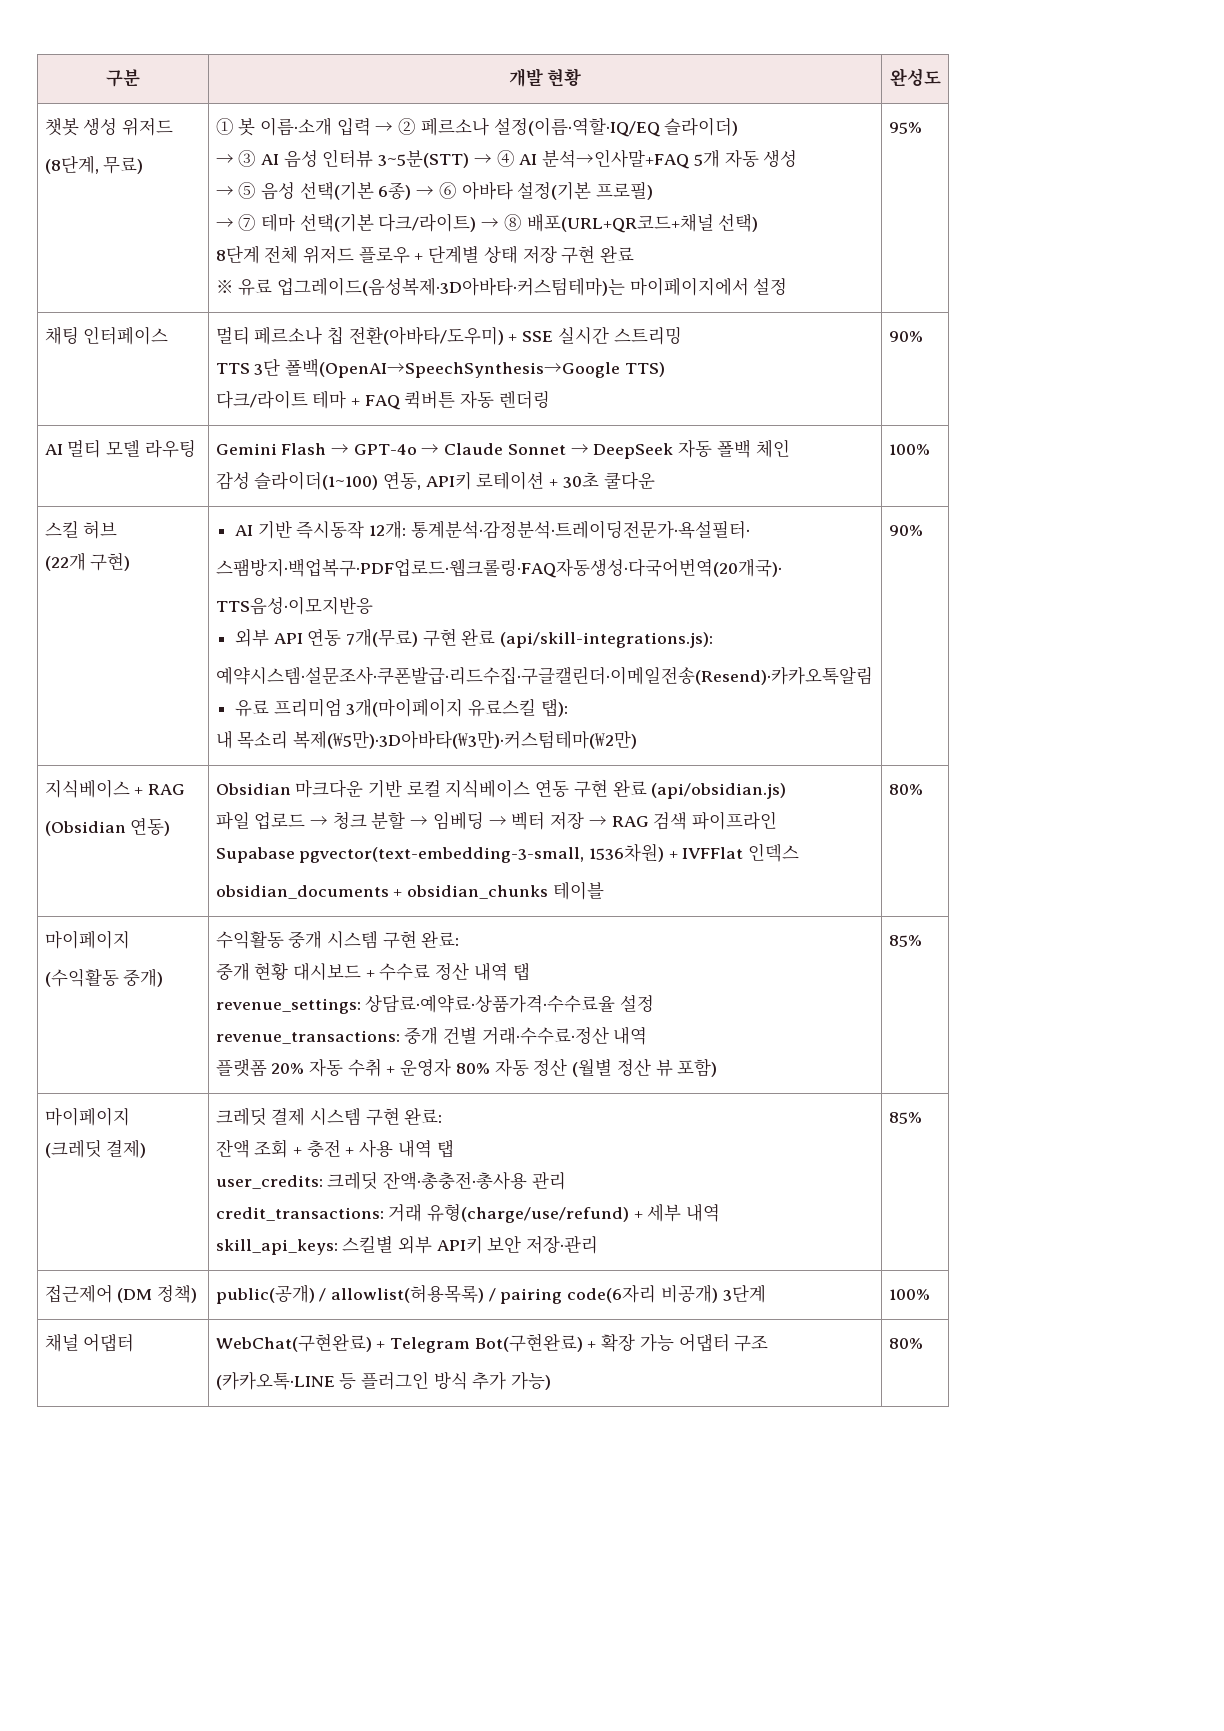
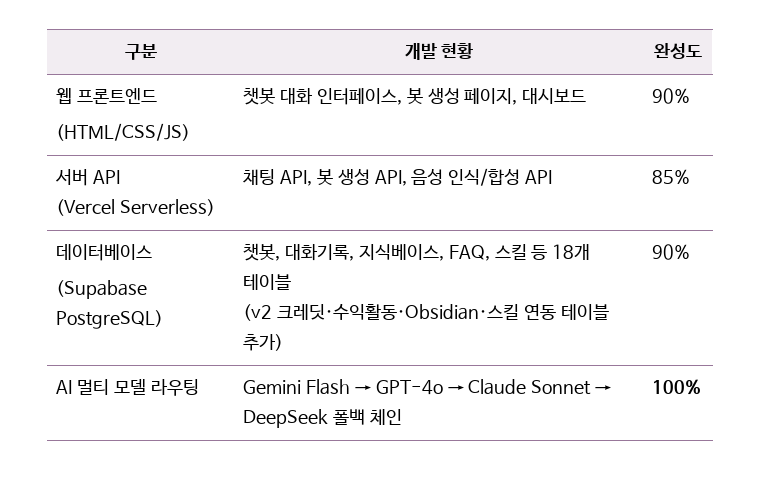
- 챗봇 생성 위저드
- (8단계, 무료) | ① 봇 이름·소개 입력 → ② 페르소나 설정(이름·역할·IQ/EQ 슬라이더)
- → ③ AI 음성 인터뷰 3~5분(STT) → ④ AI 분석→인사말+FAQ 5개 자동 생성
- → ⑤ 음성 선택(기본 6종) → ⑥ 아바타 설정(기본 프로필)
- → ⑦ 테마 선택(기본 다크/라이트) → ⑧ 배포(URL+QR코드+채널 선택)
- 8단계 전체 위저드 플로우 + 단계별 상태 저장 구현 완료
- ※ 유료 업그레이드(음성복제·3D아바타·커스텀테마)는 마이페이지에서 설정 | 95%
- 채팅 인터페이스 | 멀티 페르소나 칩 전환(아바타/도우미) + SSE 실시간 스트리밍
- TTS 3단 폴백(OpenAI→SpeechSynthesis→Google TTS)
- 다크/라이트 테마 + FAQ 퀵버튼 자동 렌더링 | 90%
+ 웹 프론트엔드
+ (HTML/CSS/JS) | 챗봇 대화 인터페이스, 봇 생성 페이지, 대시보드 | 90%
+ 서버 API
+ (Vercel Serverless) | 채팅 API, 봇 생성 API, 음성 인식/합성 API | 85%
+ 데이터베이스
+ (Supabase PostgreSQL) | 챗봇, 대화기록, 지식베이스, FAQ, 스킬 등 18개 테이블
+ (v2 크레딧·수익활동·Obsidian·스킬 연동 테이블 추가) | 90%
- AI 멀티 모델 라우팅 | Gemini Flash → GPT-4o → Claude Sonnet → DeepSeek 자동 폴백 체인
- 감성 슬라이더(1~100) 연동, API키 로테이션 + 30초 쿨다운 | 100%
- 스킬 허브
- (22개 구현) | AI 기반 즉시동작 12개: 통계분석·감정분석·트레이딩전문가·욕설필터·
- 스팸방지·백업복구·PDF업로드·웹크롤링·FAQ자동생성·다국어번역(20개국)·
- TTS음성·이모지반응
- 외부 API 연동 7개(무료) 구현 완료 (api/skill-integrations.js):
- 예약시스템·설문조사·쿠폰발급·리드수집·구글캘린더·이메일전송(Resend)·카카오톡알림
- 유료 프리미엄 3개(마이페이지 유료스킬 탭):
- 내 목소리 복제(₩5만)·3D아바타(₩3만)·커스텀테마(₩2만) | 90%
- 지식베이스 + RAG
- (Obsidian 연동) | Obsidian 마크다운 기반 로컬 지식베이스 연동 구현 완료 (api/obsidian.js)
- 파일 업로드 → 청크 분할 → 임베딩 → 벡터 저장 → RAG 검색 파이프라인
- Supabase pgvector(text-embedding-3-small, 1536차원) + IVFFlat 인덱스
- obsidian_documents + obsidian_chunks 테이블 | 80%
- 마이페이지
- (수익활동 중개) | 수익활동 중개 시스템 구현 완료:
- 중개 현황 대시보드 + 수수료 정산 내역 탭
- revenue_settings: 상담료·예약료·상품가격·수수료율 설정
- revenue_transactions: 중개 건별 거래·수수료·정산 내역
- 플랫폼 20% 자동 수취 + 운영자 80% 자동 정산 (월별 정산 뷰 포함) | 85%
- 마이페이지
- (크레딧 결제) | 크레딧 결제 시스템 구현 완료:
- 잔액 조회 + 충전 + 사용 내역 탭
- user_credits: 크레딧 잔액·총충전·총사용 관리
- credit_transactions: 거래 유형(charge/use/refund) + 세부 내역
- skill_api_keys: 스킬별 외부 API키 보안 저장·관리 | 85%
- 접근제어 (DM 정책) | public(공개) / allowlist(허용목록) / pairing code(6자리 비공개) 3단계 | 100%
- 채널 어댑터 | WebChat(구현완료) + Telegram Bot(구현완료) + 확장 가능 어댑터 구조
- (카카오톡·LINE 등 플러그인 방식 추가 가능) | 80%
+ AI 멀티 모델 라우팅 | Gemini Flash → GPT-4o → Claude Sonnet → DeepSeek 폴백 체인 | 100%

